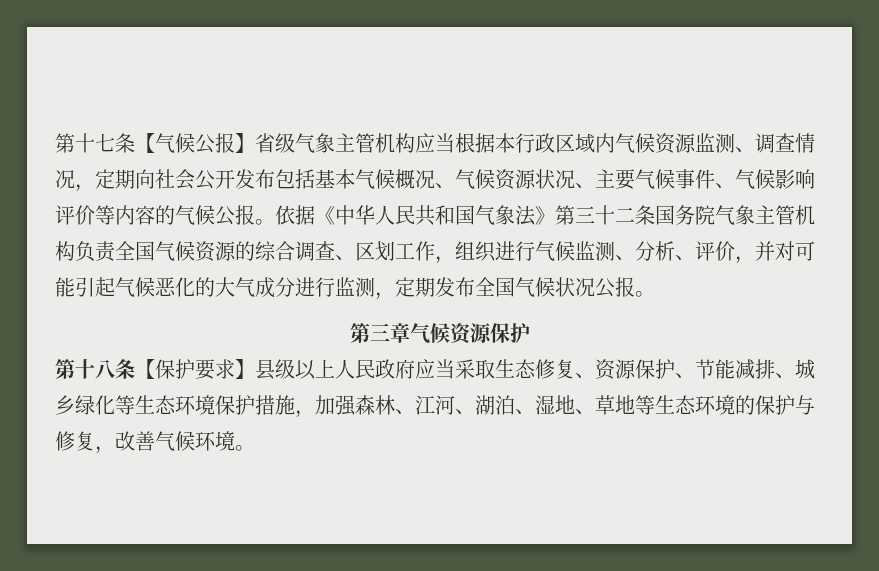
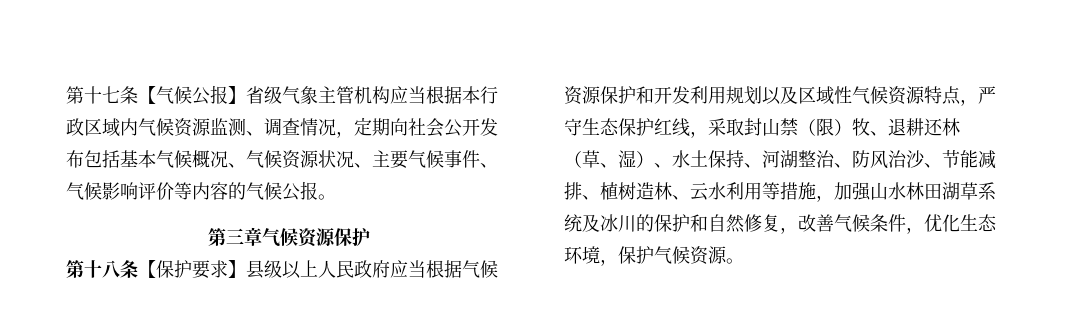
- 依据《中华人民共和国气象法》第三十二条国务院气象主管机构负责全国气候资源的综合调查、区划工作，组织进行气候监测、分析、评价，并对可能引起气候恶化的大气成分进行监测，定期发布全国气候状况公报。
- 第十八条【保护要求】县级以上人民政府应当采取生态修复、资源保护、节能减排、城乡绿化等生态环境保护措施，加强森林、江河、湖泊、湿地、草地等生态环境的保护与修复，改善气候环境。
+ 第十八条【保护要求】县级以上人民政府应当根据气候资源保护和开发利用规划以及区域性气候资源特点，严守生态保护红线，采取封山禁（限）牧、退耕还林（草、湿）、水土保持、河湖整治、防风治沙、节能减排、植树造林、云水利用等措施，加强山水林田湖草系统及冰川的保护和自然修复，改善气候条件，优化生态环境，保护气候资源。

